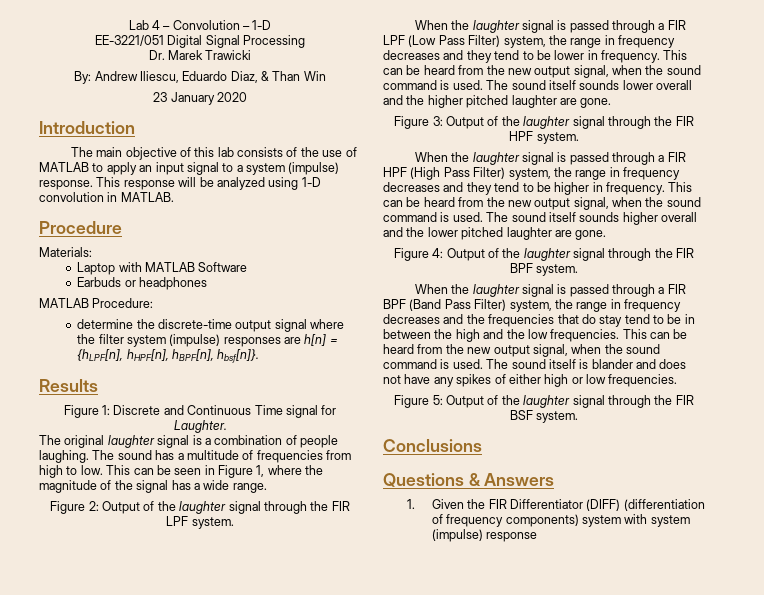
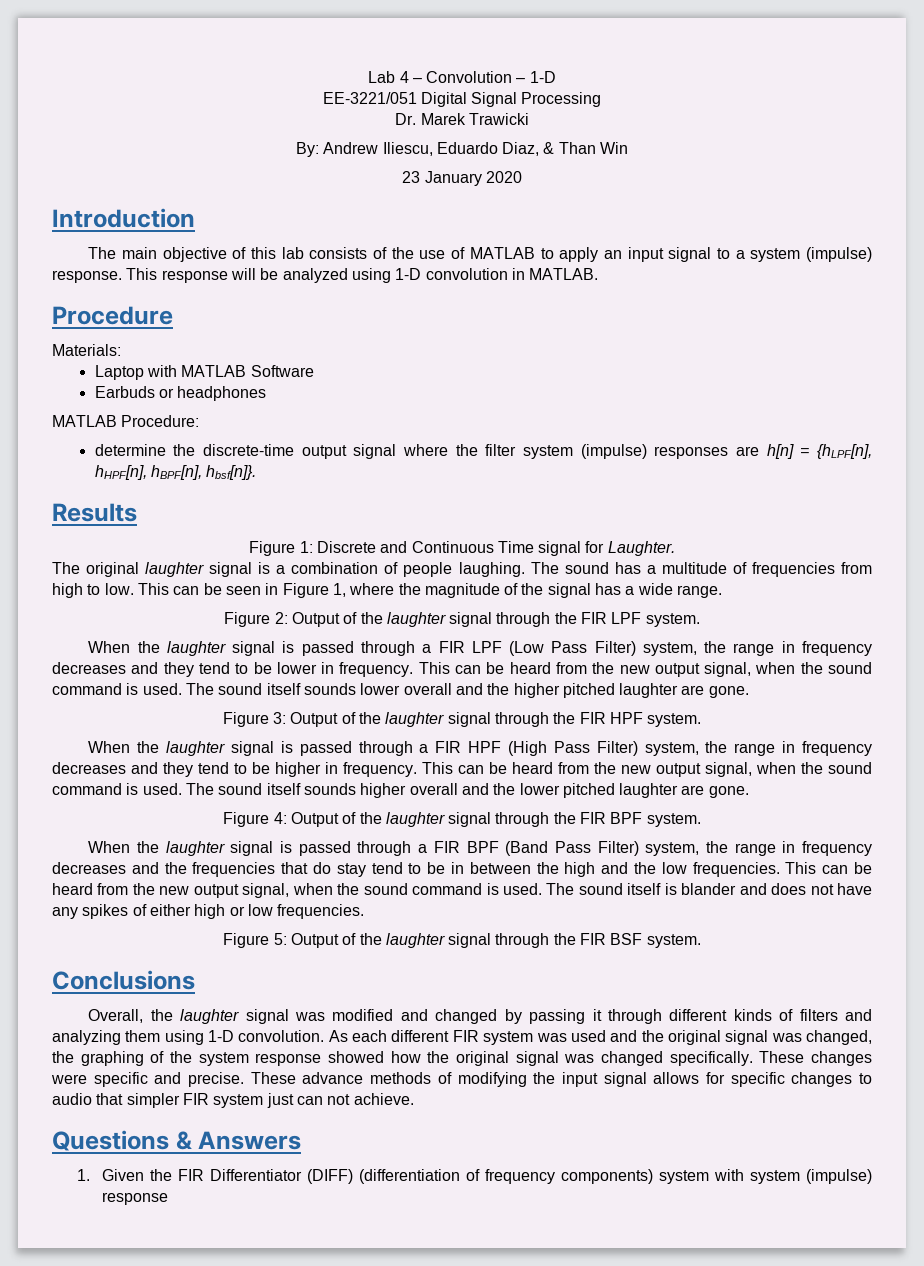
+ Overall, the laughter signal was modified and changed by passing it through different kinds of filters and analyzing them using 1-D convolution. As each different FIR system was used and the original signal was changed, the graphing of the system response showed how the original signal was changed specifically. These changes were specific and precise. These advance methods of modifying the input signal allows for specific changes to audio that simpler FIR system just can not achieve.

